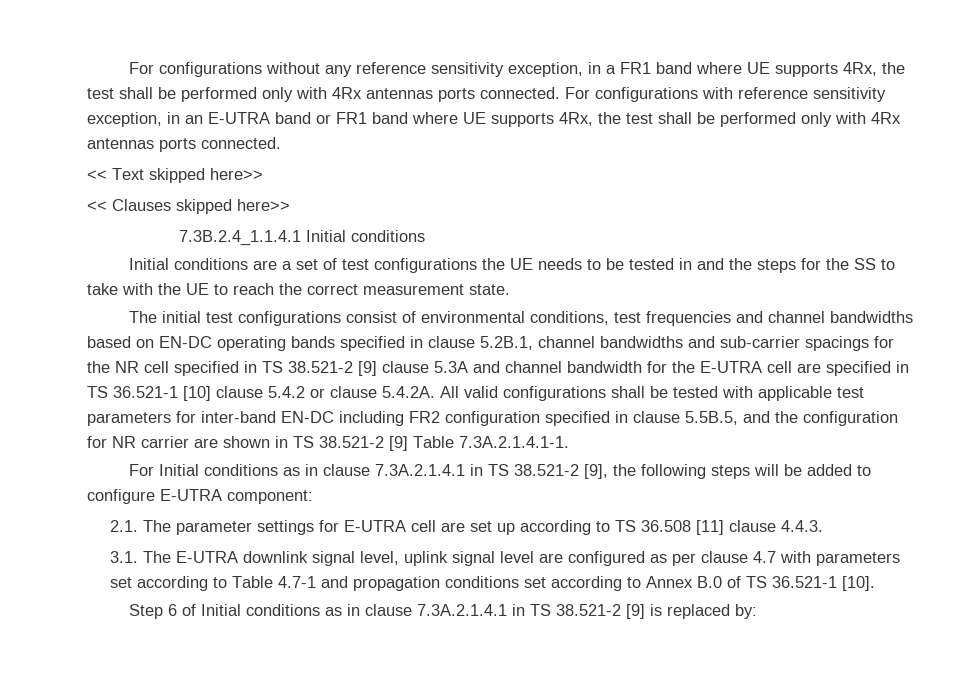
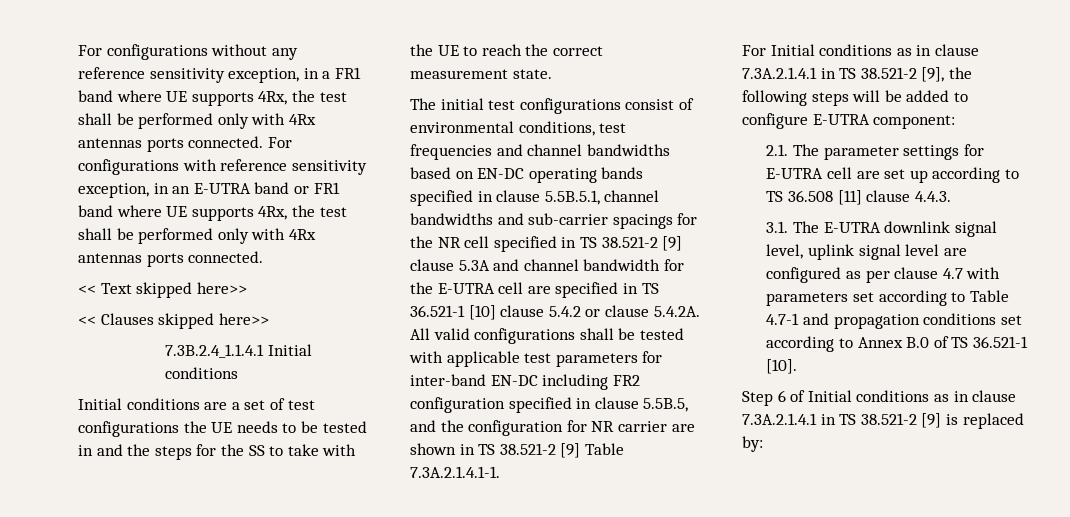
- The initial test configurations consist of environmental conditions, test frequencies and channel bandwidths based on EN-DC operating bands specified in clause 5.2B.1, channel bandwidths and sub-carrier spacings for the NR cell specified in TS 38.521-2 [9] clause 5.3A and channel bandwidth for the E-UTRA cell are specified in TS 36.521-1 [10] clause 5.4.2 or clause 5.4.2A. All valid configurations shall be tested with applicable test parameters for inter-band EN-DC including FR2 configuration specified in clause 5.5B.5, and the configuration for NR carrier are shown in TS 38.521-2 [9] Table 7.3A.2.1.4.1-1.
+ The initial test configurations consist of environmental conditions, test frequencies and channel bandwidths based on EN-DC operating bands specified in clause 5.5B.5.1, channel bandwidths and sub-carrier spacings for the NR cell specified in TS 38.521-2 [9] clause 5.3A and channel bandwidth for the E-UTRA cell are specified in TS 36.521-1 [10] clause 5.4.2 or clause 5.4.2A. All valid configurations shall be tested with applicable test parameters for inter-band EN-DC including FR2 configuration specified in clause 5.5B.5, and the configuration for NR carrier are shown in TS 38.521-2 [9] Table 7.3A.2.1.4.1-1.

